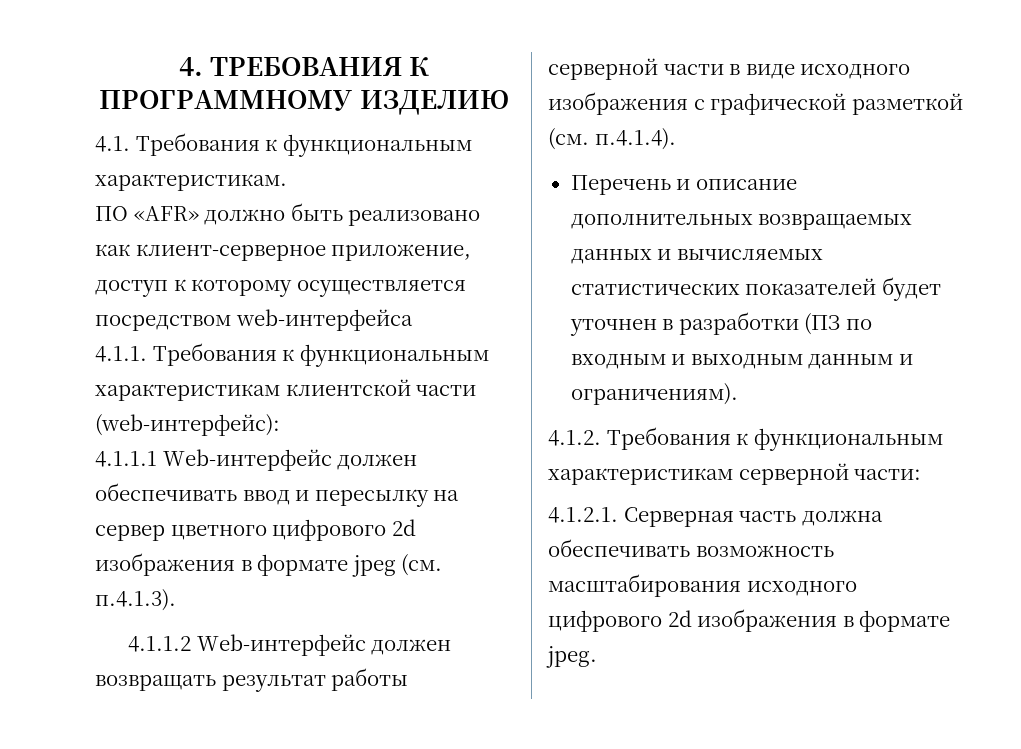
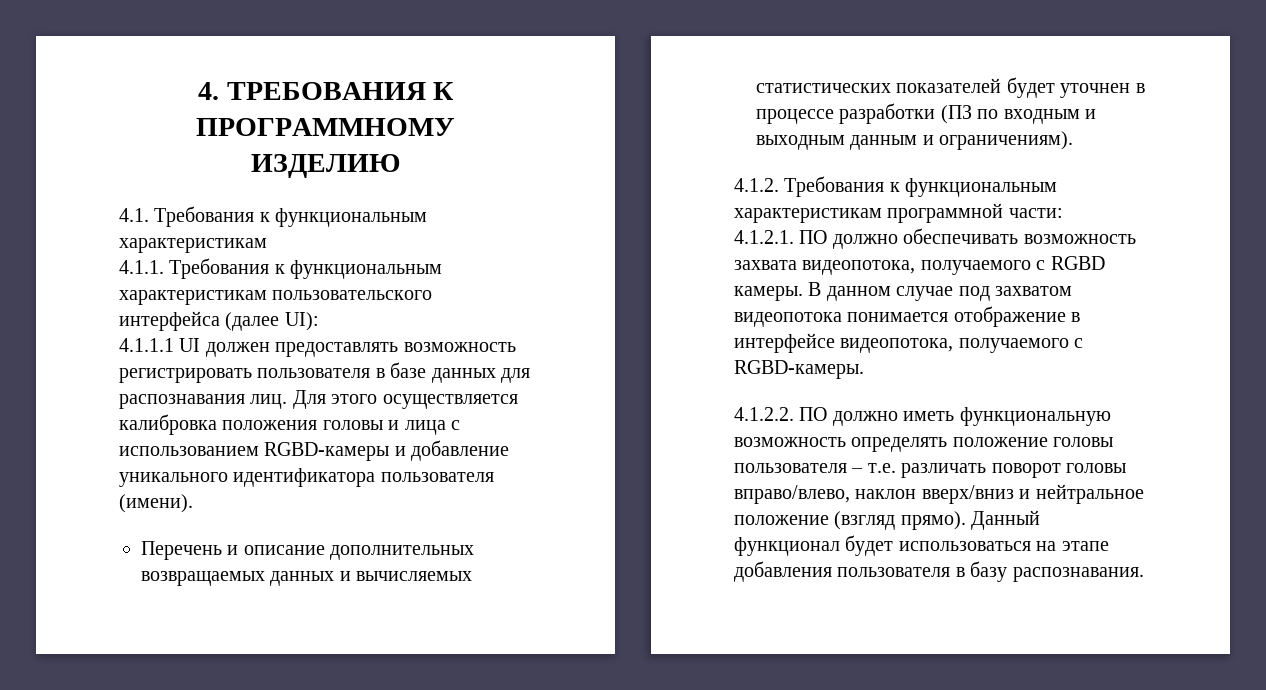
- 4.1. Требования к функциональным характеристикам.
- ПО «AFR» должно быть реализовано как клиент-серверное приложение, доступ к которому осуществляется посредством web-интерфейса
+ 4.1. Требования к функциональным характеристикам
- 4.1.1. Требования к функциональным характеристикам клиентской части (web-интерфейс):
- 4.1.1.1 Web-интерфейс должен обеспечивать ввод и пересылку на сервер цветного цифрового 2d изображения в формате jpeg (см. п.4.1.3).
- 4.1.1.2 Web-интерфейс должен возвращать результат работы серверной части в виде исходного изображения с графической разметкой (см. п.4.1.4).
+ 4.1.1. Требования к функциональным характеристикам пользовательского интерфейса (далее UI):
+ 4.1.1.1 UI должен предоставлять возможность регистрировать пользователя в базе данных для распознавания лиц. Для этого осуществляется калибровка положения головы и лица с использованием RGBD-камеры и добавление уникального идентификатора пользователя (имени).
- Перечень и описание дополнительных возвращаемых данных и вычисляемых статистических показателей будет уточнен в разработки (ПЗ по входным и выходным данным и ограничениям).
+ Перечень и описание дополнительных возвращаемых данных и вычисляемых статистических показателей будет уточнен в процессе разработки (ПЗ по входным и выходным данным и ограничениям).
- 4.1.2. Требования к функциональным характеристикам серверной части:
+ 4.1.2. Требования к функциональным характеристикам программной части:
- 4.1.2.1. Серверная часть должна обеспечивать возможность масштабирования исходного цифрового 2d изображения в формате jpeg.
+ 4.1.2.1. ПО должно обеспечивать возможность захвата видеопотока, получаемого с RGBD камеры. В данном случае под захватом видеопотока понимается отображение в интерфейсе видеопотока, получаемого с RGBD-камеры.
+ 4.1.2.2. ПО должно иметь функциональную возможность определять положение головы пользователя – т.е. различать поворот головы вправо/влево, наклон вверх/вниз и нейтральное положение (взгляд прямо). Данный функционал будет использоваться на этапе добавления пользователя в базу распознавания.

